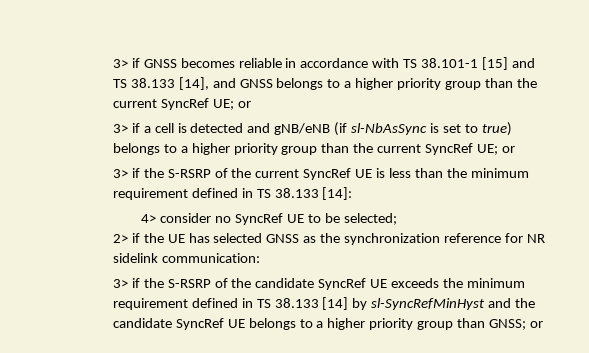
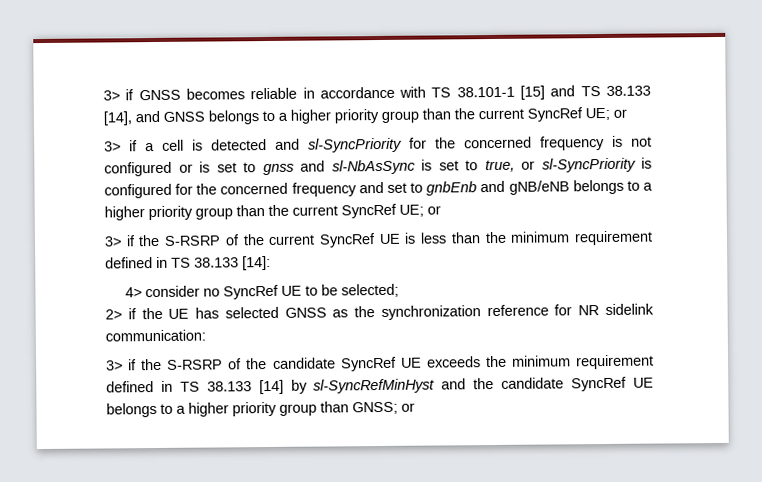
- 3> if a cell is detected and gNB/eNB (if sl-NbAsSync is set to true) belongs to a higher priority group than the current SyncRef UE; or
+ 3> if a cell is detected and sl-SyncPriority for the concerned frequency is not configured or is set to gnss and sl-NbAsSync is set to true, or sl-SyncPriority is configured for the concerned frequency and set to gnbEnb and gNB/eNB belongs to a higher priority group than the current SyncRef UE; or

